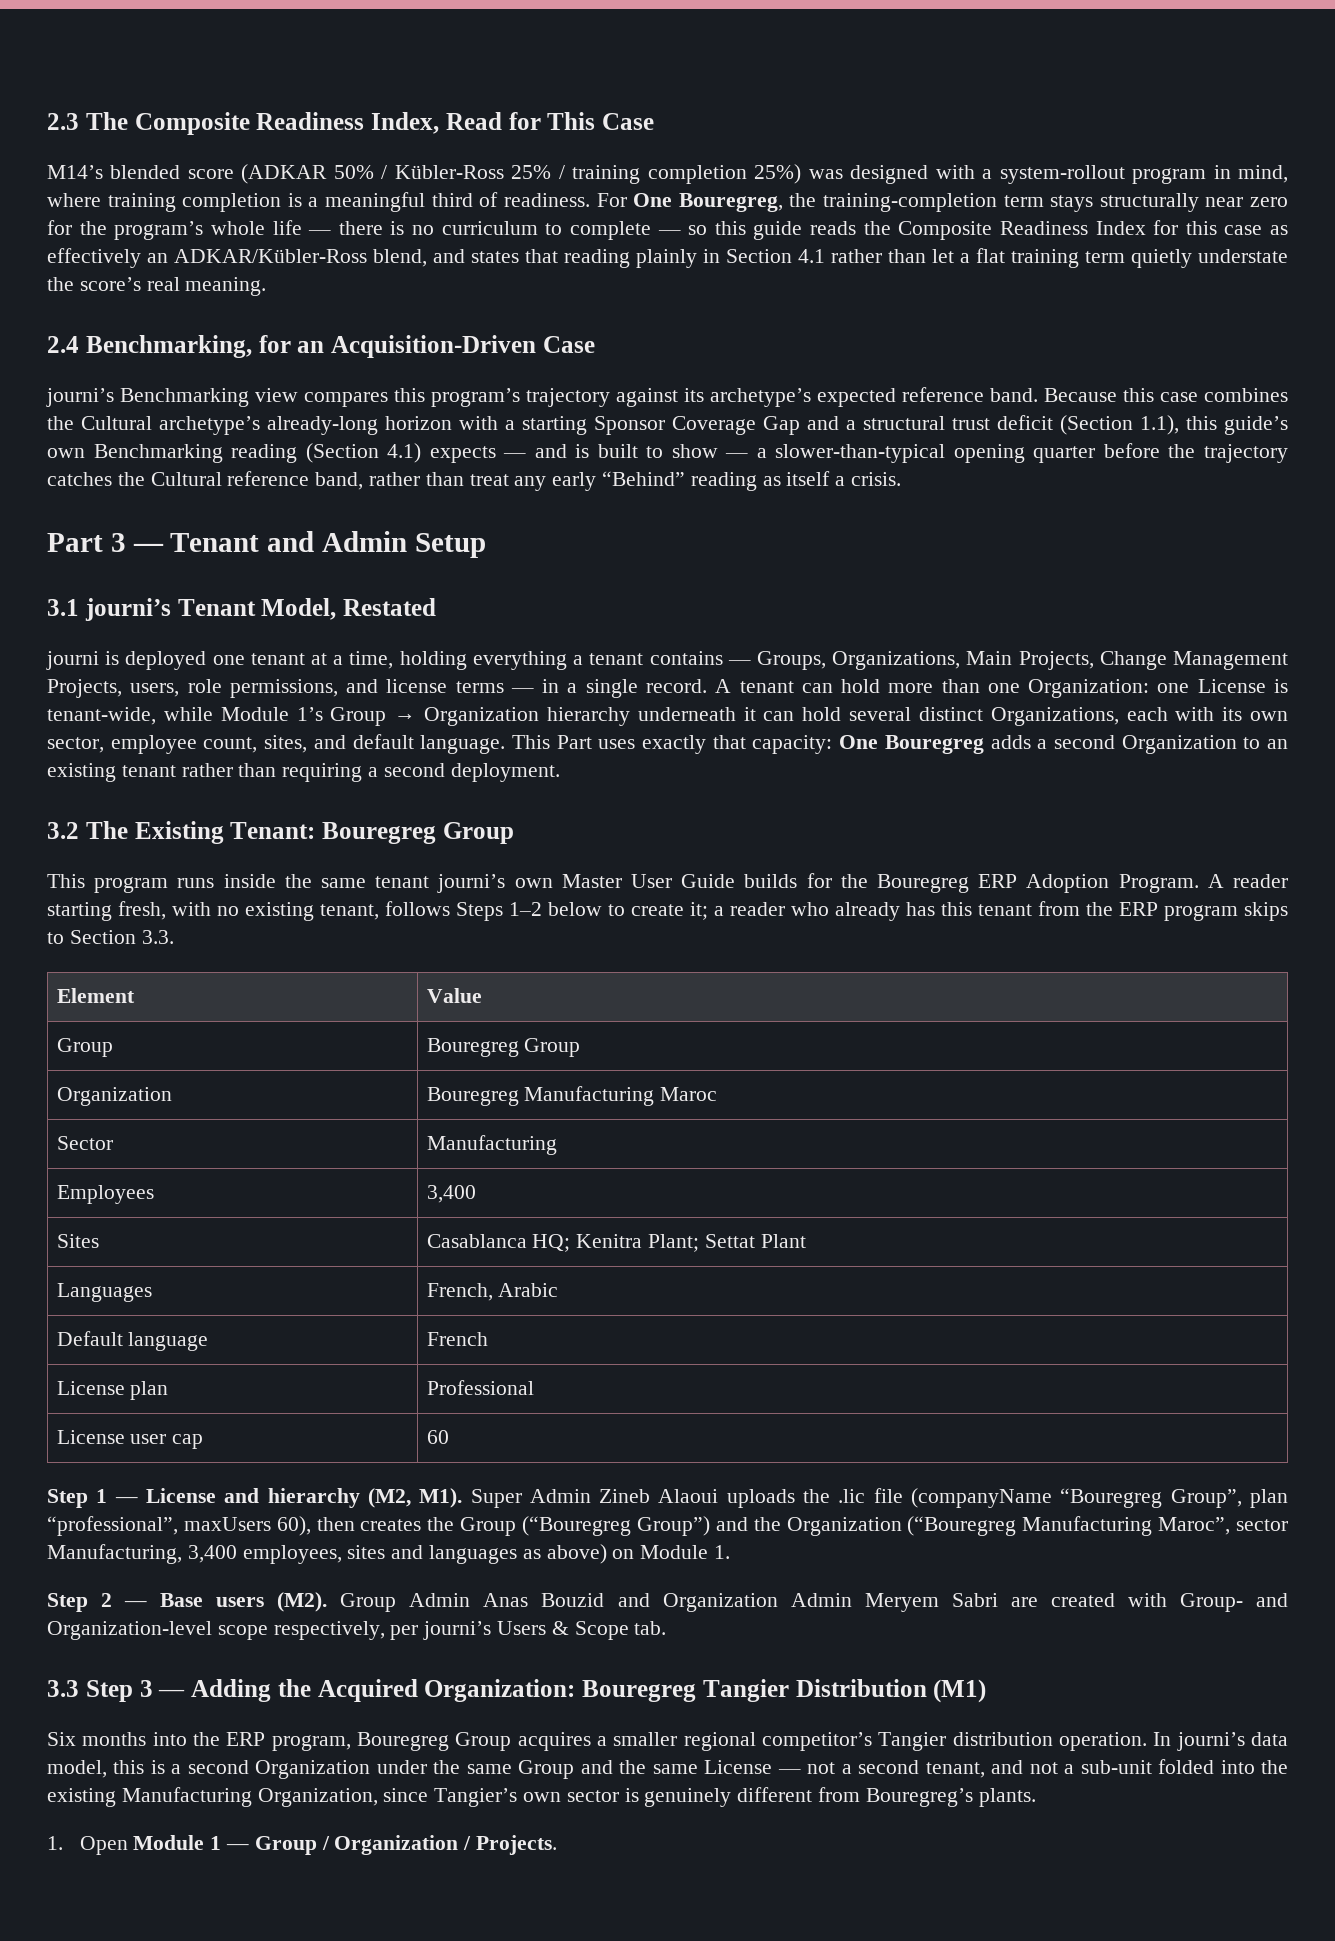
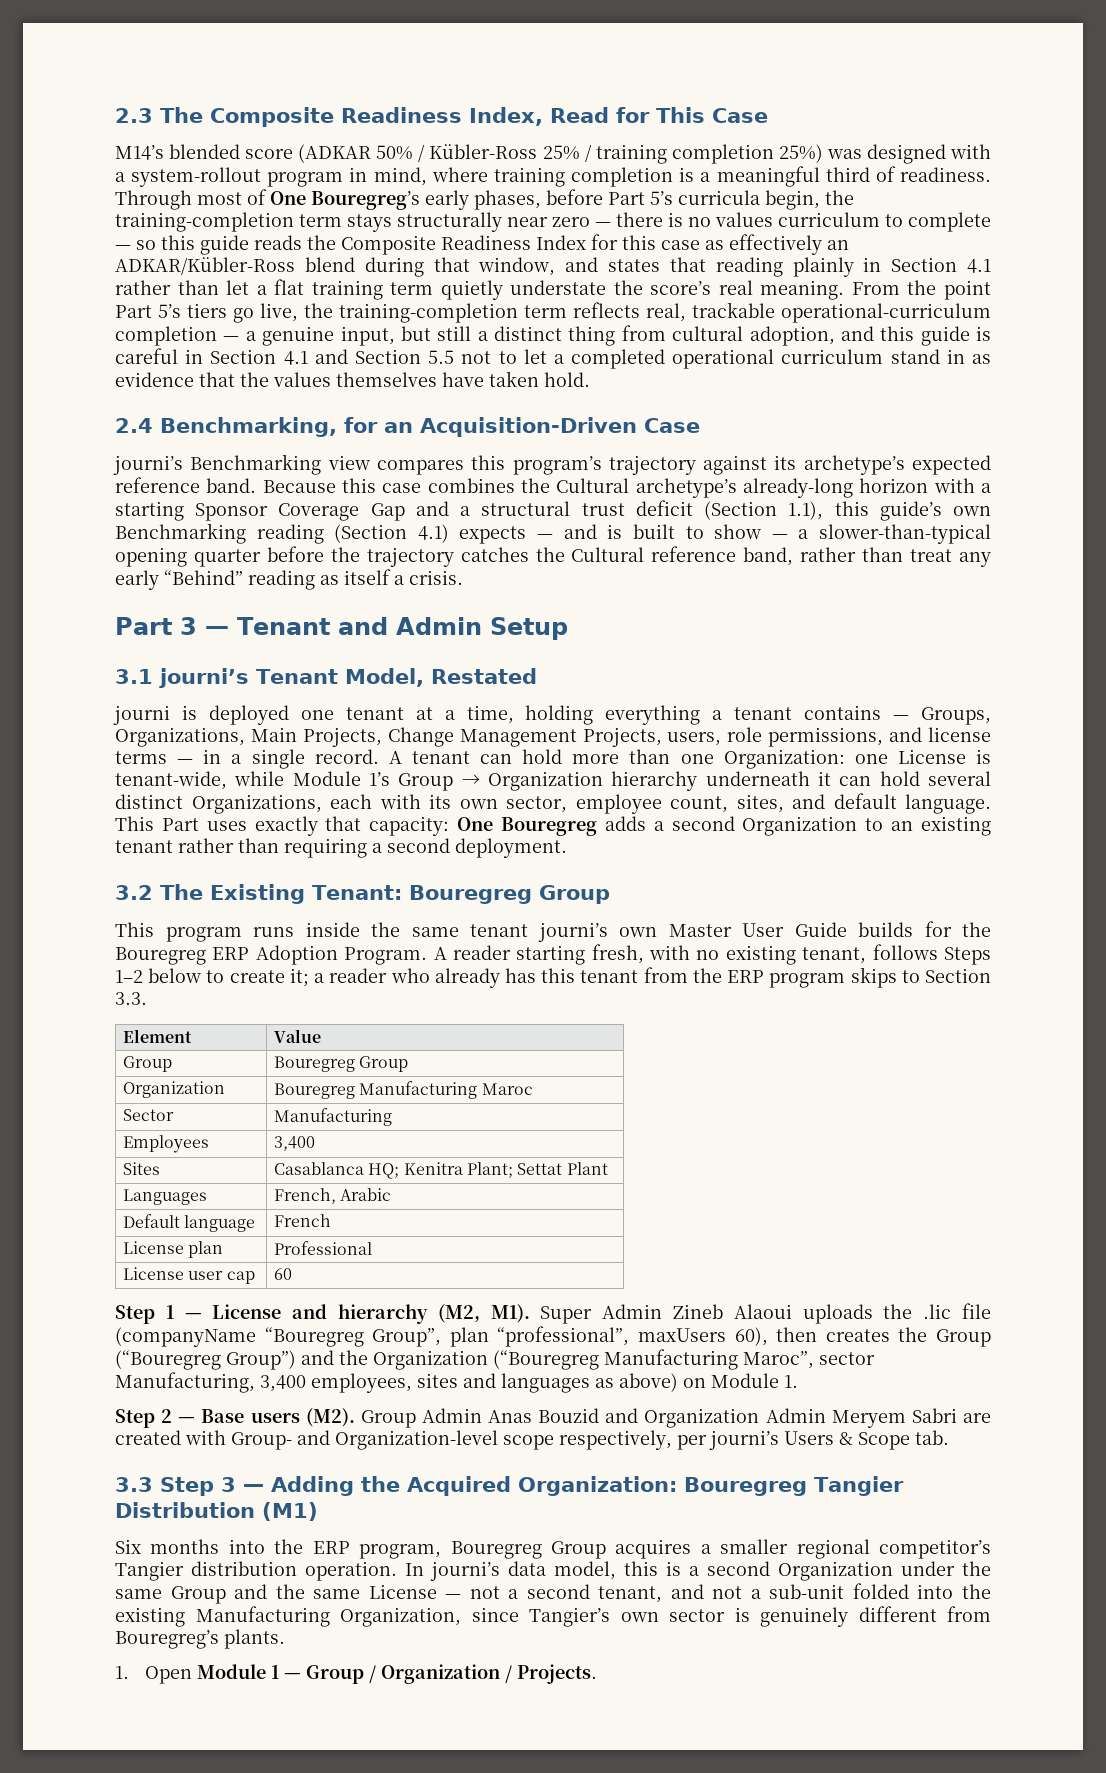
- For One Bouregreg, the training-completion term stays structurally near zero for the program’s whole life — there is no curriculum to complete — so this guide reads the Composite Readiness Index for this case as effectively an ADKAR/Kübler-Ross blend, and states that reading plainly in Section 4.1 rather than let a flat training term quietly understate the score’s real meaning.
+ Through most of One Bouregreg’s early phases, before Part 5’s curricula begin, the training-completion term stays structurally near zero — there is no values curriculum to complete — so this guide reads the Composite Readiness Index for this case as effectively an ADKAR/Kübler-Ross blend during that window, and states that reading plainly in Section 4.1 rather than let a flat training term quietly understate the score’s real meaning. From the point Part 5’s tiers go live, the training-completion term reflects real, trackable operational-curriculum completion — a genuine input, but still a distinct thing from cultural adoption, and this guide is careful in Section 4.1 and Section 5.5 not to let a completed operational curriculum stand in as evidence that the values themselves have taken hold.

